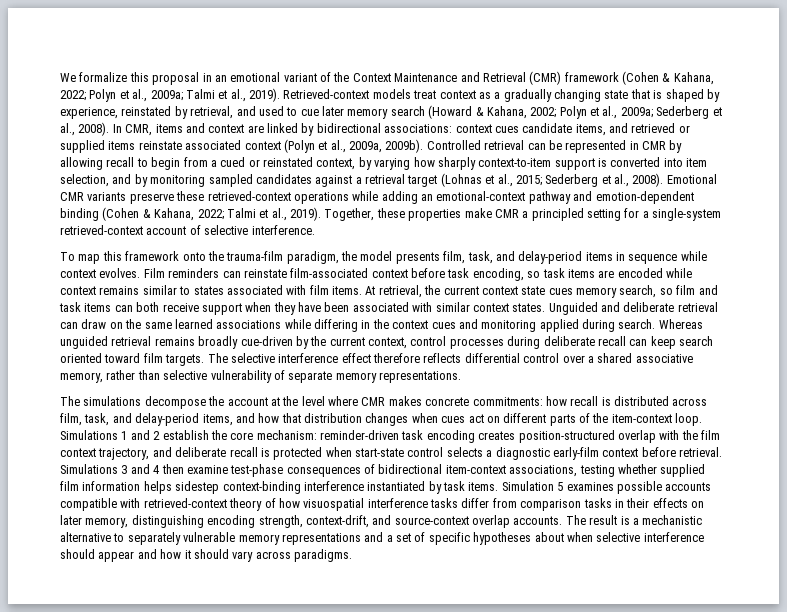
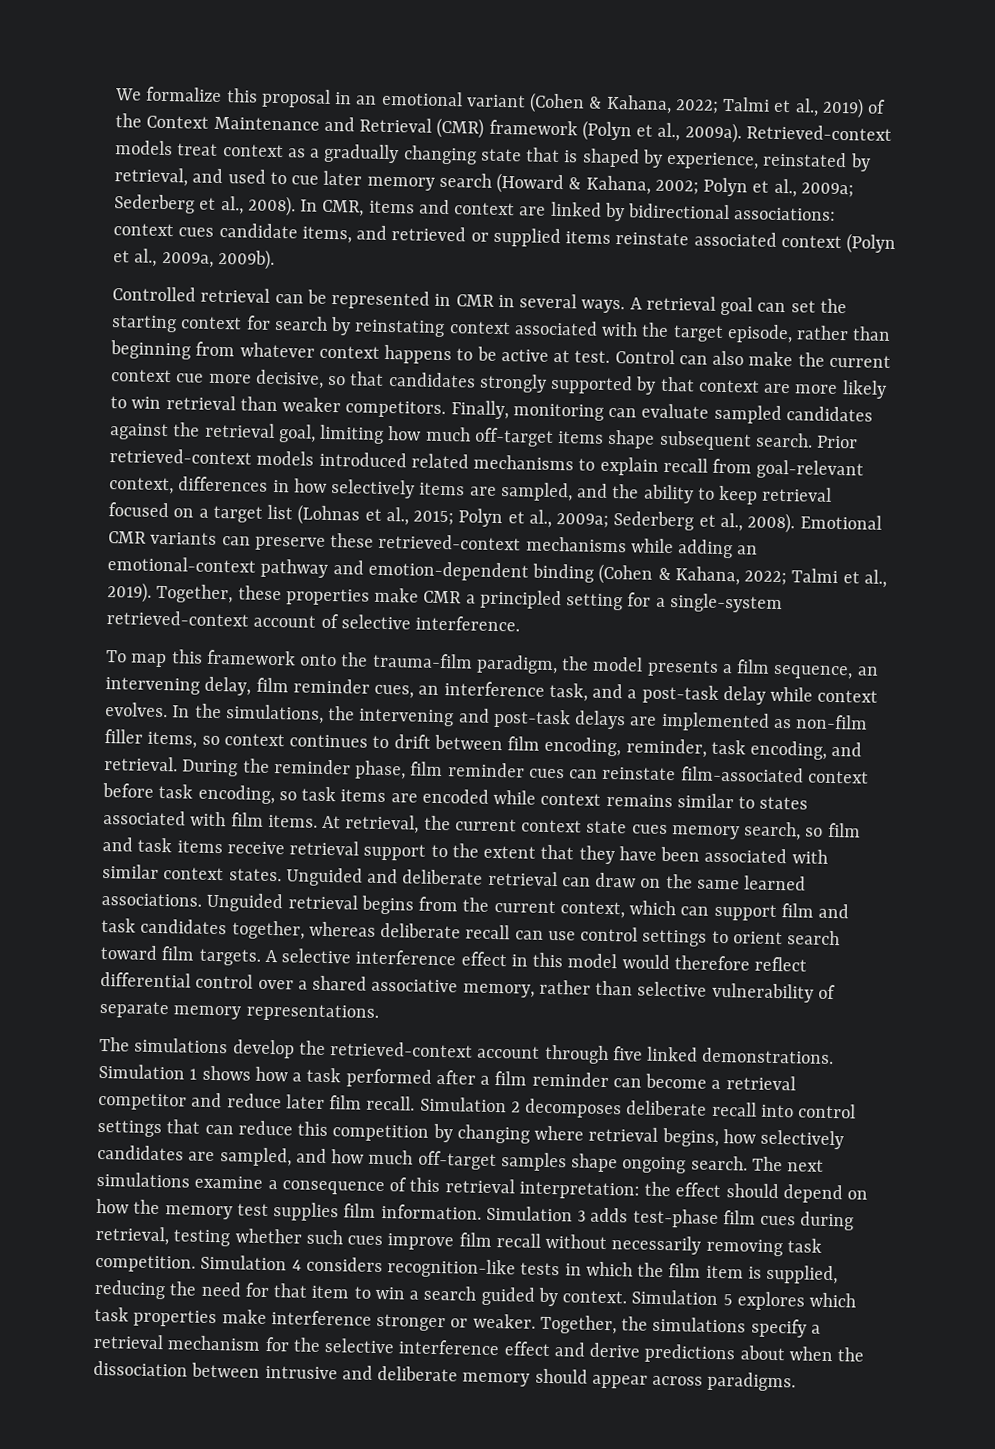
- We formalize this proposal in an emotional variant of the Context Maintenance and Retrieval (CMR) framework (Cohen & Kahana, 2022; Polyn et al., 2009a; Talmi et al., 2019).
+ We formalize this proposal in an emotional variant (Cohen & Kahana, 2022; Talmi et al., 2019) of the Context Maintenance and Retrieval (CMR) framework (Polyn et al., 2009a).
- In CMR, items and context are linked by bidirectional associations: context cues candidate items, and retrieved or supplied items reinstate associated context (Polyn et al., 2009a, 2009b). Controlled retrieval can be represented in CMR by allowing recall to begin from a cued or reinstated context, by varying how sharply context-to-item support is converted into item selection, and by monitoring sampled candidates against a retrieval target (Lohnas et al., 2015; Sederberg et al., 2008).
+ In CMR, items and context are linked by bidirectional associations: context cues candidate items, and retrieved or supplied items reinstate associated context (Polyn et al., 2009a, 2009b).
+ Controlled retrieval can be represented in CMR in several ways. A retrieval goal can set the starting context for search by reinstating context associated with the target episode, rather than beginning from whatever context happens to be active at test. Control can also make the current context cue more decisive, so that candidates strongly supported by that context are more likely to win retrieval than weaker competitors. Finally, monitoring can evaluate sampled candidates against the retrieval goal, limiting how much off-target items shape subsequent search. Prior retrieved-context models introduced related mechanisms to explain recall from goal-relevant context, differences in how selectively items are sampled, and the ability to keep retrieval focused on a target list (Lohnas et al., 2015; Polyn et al., 2009a; Sederberg et al., 2008).
- Emotional CMR variants preserve these retrieved-context operations while adding an emotional-context pathway and emotion-dependent binding (Cohen & Kahana, 2022; Talmi et al., 2019).
+ Emotional CMR variants can preserve these retrieved-context mechanisms while adding an emotional-context pathway and emotion-dependent binding (Cohen & Kahana, 2022; Talmi et al., 2019).
- To map this framework onto the trauma-film paradigm, the model presents film, task, and delay-period items in sequence while context evolves. Film reminders can reinstate film-associated context before task encoding, so task items are encoded while context remains similar to states associated with film items.
+ To map this framework onto the trauma-film paradigm, the model presents a film sequence, an intervening delay, film reminder cues, an interference task, and a post-task delay while context evolves. In the simulations, the intervening and post-task delays are implemented as non-film filler items, so context continues to drift between film encoding, reminder, task encoding, and retrieval. During the reminder phase, film reminder cues can reinstate film-associated context before task encoding, so task items are encoded while context remains similar to states associated with film items.
- At retrieval, the current context state cues memory search, so film and task items can both receive support when they have been associated with similar context states.
+ At retrieval, the current context state cues memory search, so film and task items receive retrieval support to the extent that they have been associated with similar context states.
- Unguided and deliberate retrieval can draw on the same learned associations while differing in the context cues and monitoring applied during search. Whereas unguided retrieval remains broadly cue-driven by the current context, control processes during deliberate recall can keep search oriented toward film targets.
+ Unguided and deliberate retrieval can draw on the same learned associations. Unguided retrieval begins from the current context, which can support film and task candidates together, whereas deliberate recall can use control settings to orient search toward film targets.
- The selective interference effect therefore reflects differential control over a shared associative memory, rather than selective vulnerability of separate memory representations.
+ A selective interference effect in this model would therefore reflect differential control over a shared associative memory, rather than selective vulnerability of separate memory representations.
- The simulations decompose the account at the level where CMR makes concrete commitments: how recall is distributed across film, task, and delay-period items, and how that distribution changes when cues act on different parts of the item-context loop. Simulations 1 and 2 establish the core mechanism: reminder-driven task encoding creates position-structured overlap with the film context trajectory, and deliberate recall is protected when start-state control selects a diagnostic early-film context before retrieval. Simulations 3 and 4 then examine test-phase consequences of bidirectional item-context associations, testing whether supplied film information helps sidestep context-binding interference instantiated by task items. Simulation 5 examines possible accounts compatible with retrieved-context theory of how visuospatial interference tasks differ from comparison tasks in their effects on later memory, distinguishing encoding strength, context-drift, and source-context overlap accounts. The result is a mechanistic alternative to separately vulnerable memory representations and a set of specific hypotheses about when selective interference should appear and how it should vary across paradigms.
+ The simulations develop the retrieved-context account through five linked demonstrations. Simulation 1 shows how a task performed after a film reminder can become a retrieval competitor and reduce later film recall. Simulation 2 decomposes deliberate recall into control settings that can reduce this competition by changing where retrieval begins, how selectively candidates are sampled, and how much off-target samples shape ongoing search. The next simulations examine a consequence of this retrieval interpretation: the effect should depend on how the memory test supplies film information. Simulation 3 adds test-phase film cues during retrieval, testing whether such cues improve film recall without necessarily removing task competition. Simulation 4 considers recognition-like tests in which the film item is supplied, reducing the need for that item to win a search guided by context. Simulation 5 explores which task properties make interference stronger or weaker. Together, the simulations specify a retrieval mechanism for the selective interference effect and derive predictions about when the dissociation between intrusive and deliberate memory should appear across paradigms.

